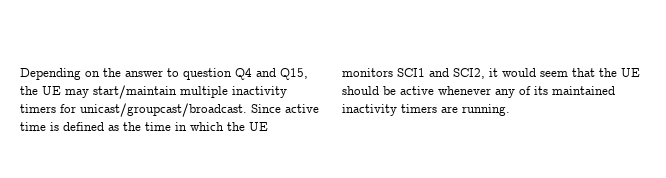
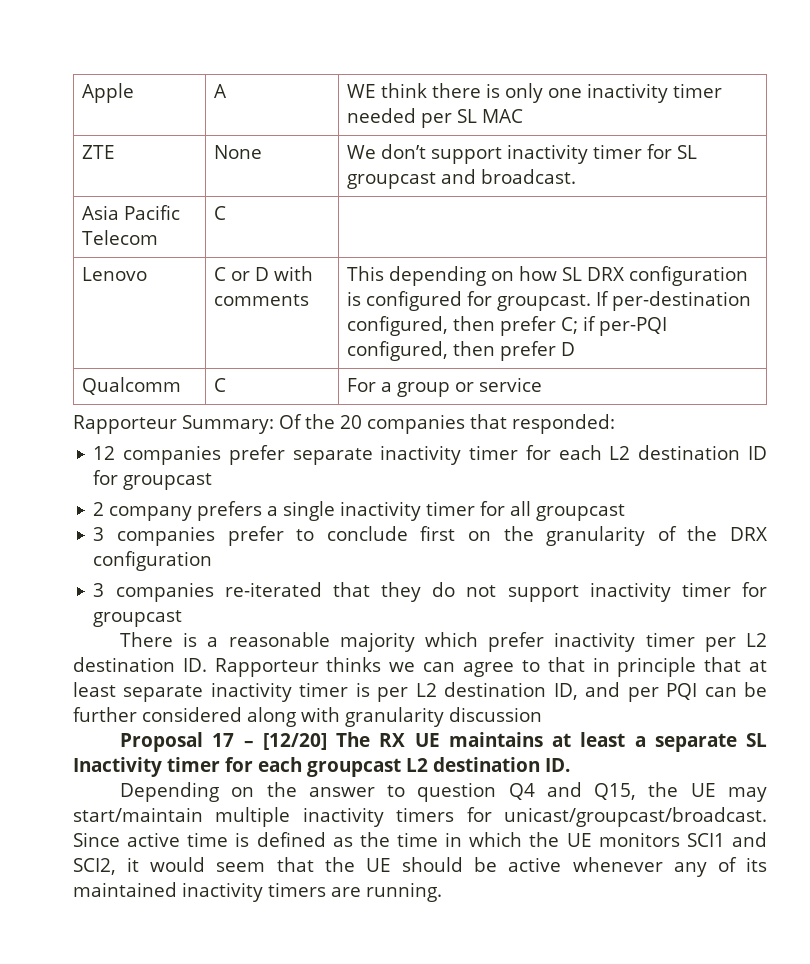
+ Apple | A | WE think there is only one inactivity timer needed per SL MAC
+ ZTE | None | We don’t support inactivity timer for SL groupcast and broadcast.
+ Asia Pacific Telecom | C |
+ Lenovo | C or D with comments | This depending on how SL DRX configuration is configured for groupcast. If per-destination configured, then prefer C; if per-PQI configured, then prefer D
+ Qualcomm | C | For a group or service
+ Rapporteur Summary: Of the 20 companies that responded:
+ 12 companies prefer separate inactivity timer for each L2 destination ID for groupcast
+ 2 company prefers a single inactivity timer for all groupcast
+ 3 companies prefer to conclude first on the granularity of the DRX configuration
+ 3 companies re-iterated that they do not support inactivity timer for groupcast
+ There is a reasonable majority which prefer inactivity timer per L2 destination ID. Rapporteur thinks we can agree to that in principle that at least separate inactivity timer is per L2 destination ID, and per PQI can be further considered along with granularity discussion
+ Proposal 17 – [12/20] The RX UE maintains at least a separate SL Inactivity timer for each groupcast L2 destination ID.

